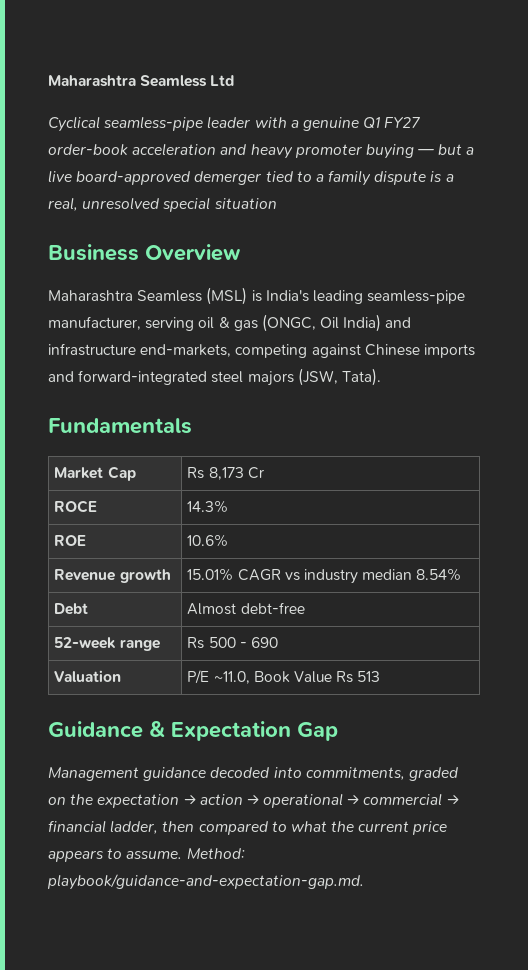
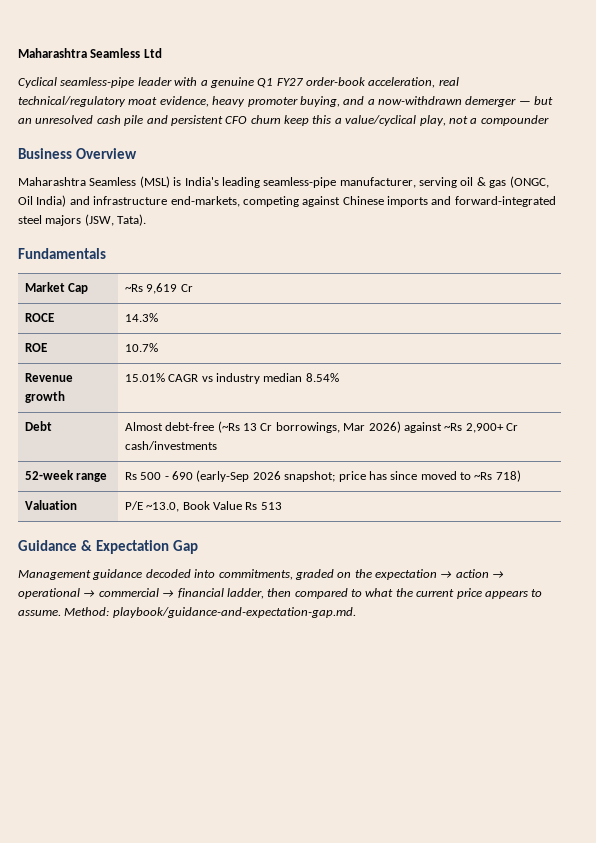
- Cyclical seamless-pipe leader with a genuine Q1 FY27 order-book acceleration and heavy promoter buying — but a live board-approved demerger tied to a family dispute is a real, unresolved special situation
+ Cyclical seamless-pipe leader with a genuine Q1 FY27 order-book acceleration, real technical/regulatory moat evidence, heavy promoter buying, and a now-withdrawn demerger — but an unresolved cash pile and persistent CFO churn keep this a value/cyclical play, not a compounder
- Market Cap | Rs 8,173 Cr
+ Market Cap | ~Rs 9,619 Cr
- ROE | 10.6%
+ ROE | 10.7%
- Debt | Almost debt-free
+ Debt | Almost debt-free (~Rs 13 Cr borrowings, Mar 2026) against ~Rs 2,900+ Cr cash/investments
- 52-week range | Rs 500 - 690
+ 52-week range | Rs 500 - 690 (early-Sep 2026 snapshot; price has since moved to ~Rs 718)
- Valuation | P/E ~11.0, Book Value Rs 513
+ Valuation | P/E ~13.0, Book Value Rs 513

